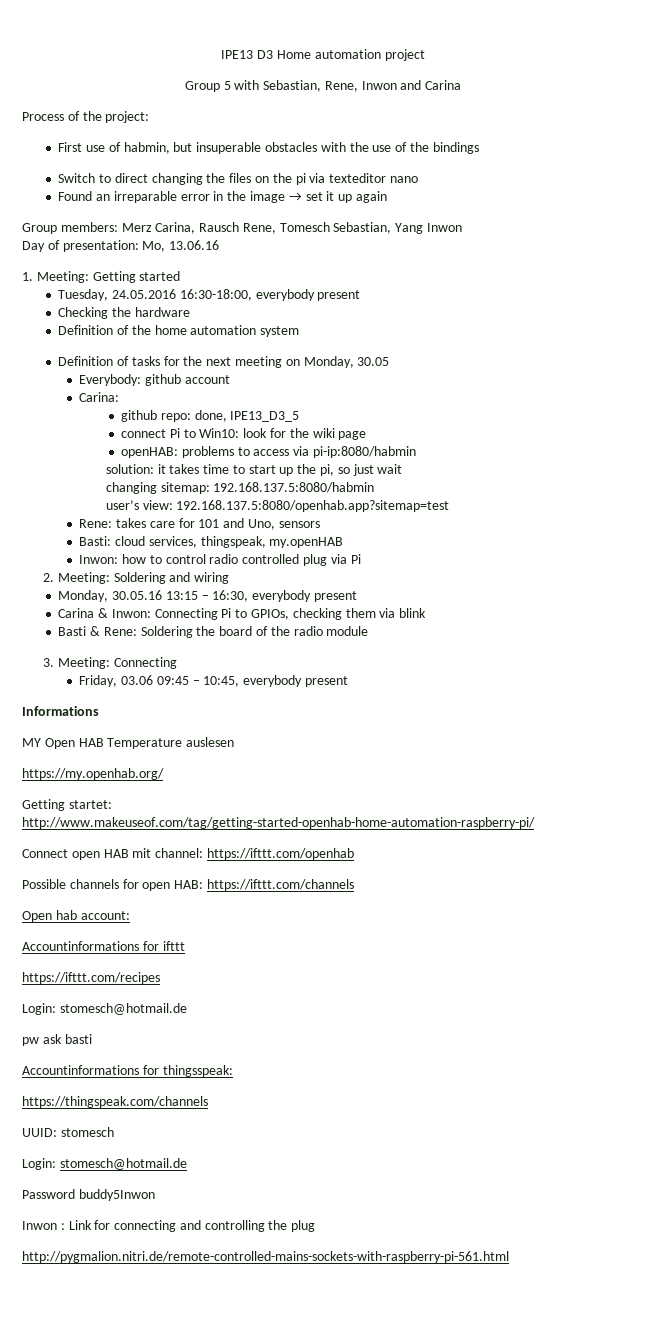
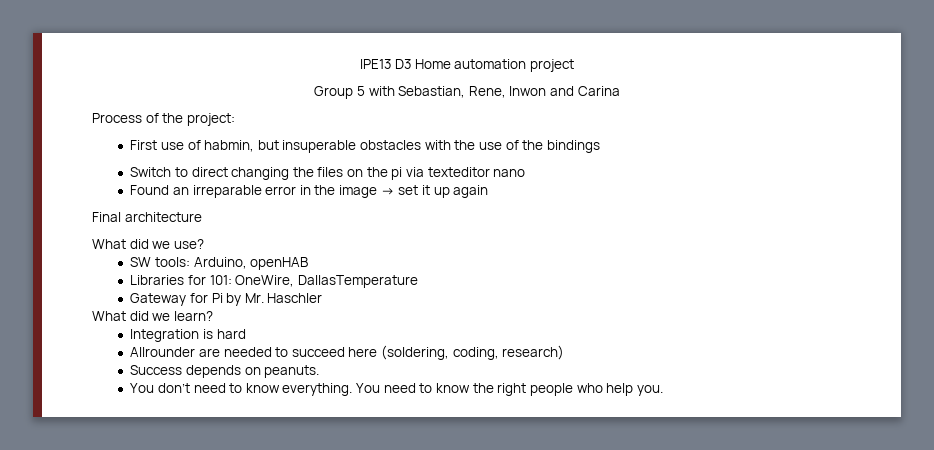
- Group members: Merz Carina, Rausch Rene, Tomesch Sebastian, Yang Inwon
- Day of presentation: Mo, 13.06.16
- 1. Meeting: Getting started
- Tuesday, 24.05.2016 16:30-18:00, everybody present
- Checking the hardware
- Definition of the home automation system
- Definition of tasks for the next meeting on Monday, 30.05
- Everybody: github account
- Carina:
- github repo: done, IPE13_D3_5
- connect Pi to Win10: look for the wiki page
- openHAB: problems to access via pi-ip:8080/habmin
- solution: it takes time to start up the pi, so just wait
- changing sitemap: 192.168.137.5:8080/habmin
- user’s view: 192.168.137.5:8080/openhab.app?sitemap=test
- Rene: takes care for 101 and Uno, sensors
- Basti: cloud services, thingspeak, my.openHAB
- Inwon: how to control radio controlled plug via Pi
- 2. Meeting: Soldering and wiring
- Monday, 30.05.16 13:15 – 16:30, everybody present
- Carina & Inwon: Connecting Pi to GPIOs, checking them via blink
- Basti & Rene: Soldering the board of the radio module
- 3. Meeting: Connecting
- Friday, 03.06 09:45 – 10:45, everybody present
- Informations
- MY Open HAB Temperature auslesen
- https://my.openhab.org/
- Getting startet: http://www.makeuseof.com/tag/getting-started-openhab-home-automation-raspberry-pi/
- Connect open HAB mit channel: https://ifttt.com/openhab
- Possible channels for open HAB: https://ifttt.com/channels
- Open hab account:
- Accountinformations for ifttt
- https://ifttt.com/recipes
- Login: stomesch@hotmail.de
- pw ask basti
- Accountinformations for thingsspeak:
- https://thingspeak.com/channels
- UUID: stomesch
- Login: stomesch@hotmail.de
- Password buddy5Inwon
- Inwon : Link for connecting and controlling the plug
- http://pygmalion.nitri.de/remote-controlled-mains-sockets-with-raspberry-pi-561.html
+ Final architecture
+ What did we use?
+ SW tools: Arduino, openHAB
+ Libraries for 101: OneWire, DallasTemperature
+ Gateway for Pi by Mr. Haschler
+ What did we learn?
+ Integration is hard
+ Allrounder are needed to succeed here (soldering, coding, research)
+ Success depends on peanuts.
+ You don’t need to know everything. You need to know the right people who help you.

